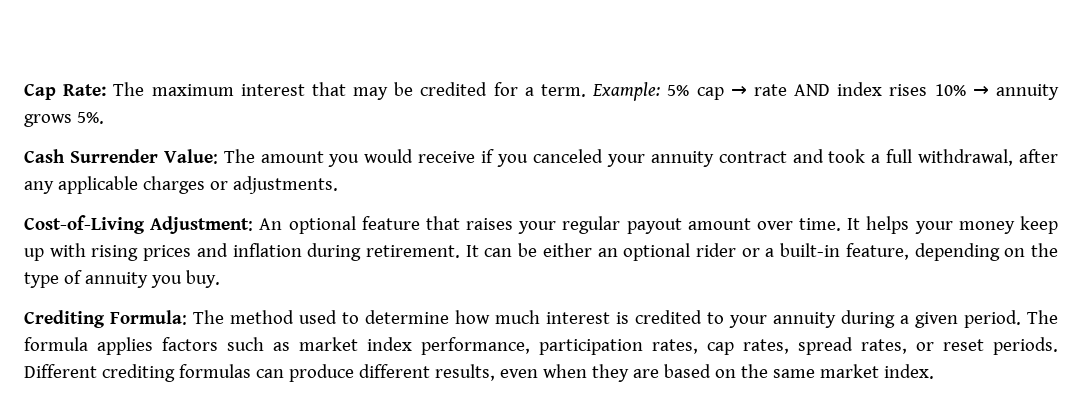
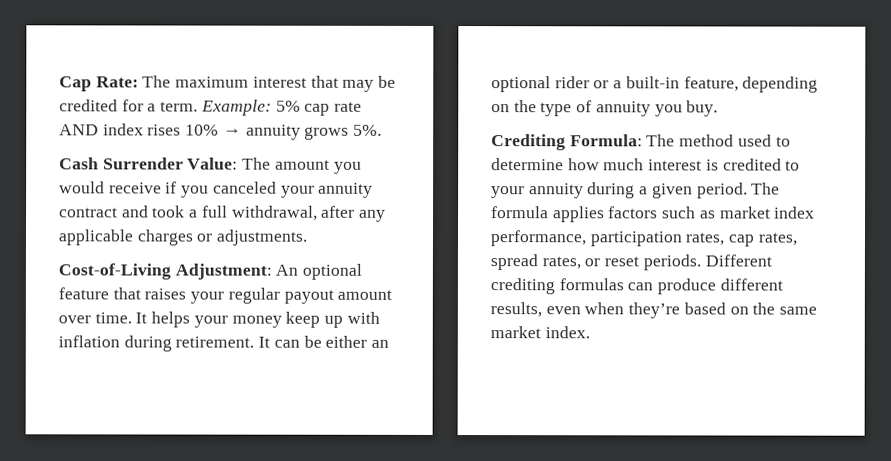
- Example: 5% cap → rate AND index rises 10% → annuity grows 5%.
+ Example: 5% cap rate AND index rises 10% → annuity grows 5%.
- It helps your money keep up with rising prices and inflation during retirement.
+ It helps your money keep up with inflation during retirement.
- Different crediting formulas can produce different results, even when they are based on the same market index.
+ Different crediting formulas can produce different results, even when they’re based on the same market index.

